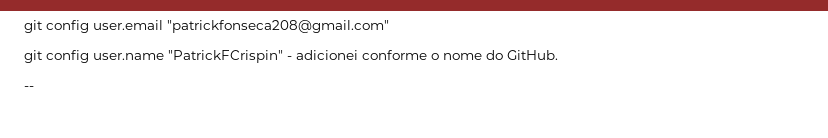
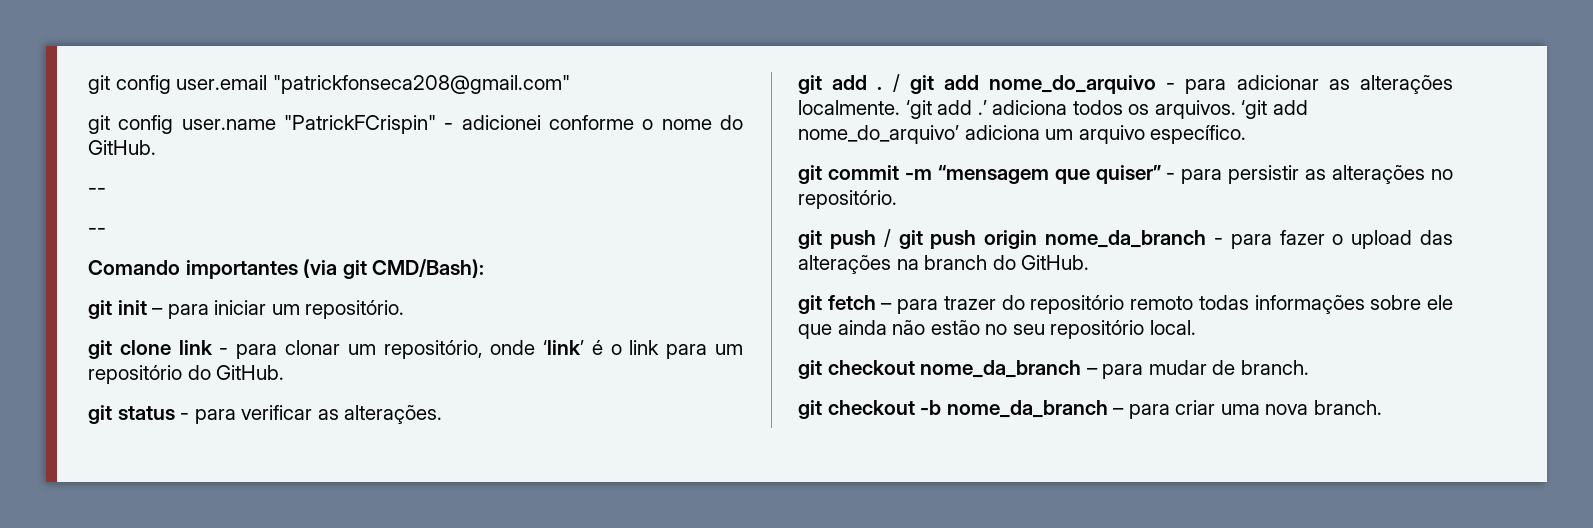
  git config user.name "PatrickFCrispin" - adicionei conforme o nome do GitHub.
  --
+ --
+ Comando importantes (via git CMD/Bash):
+ git init – para iniciar um repositório.
+ git clone link - para clonar um repositório, onde ‘link’ é o link para um repositório do GitHub.
+ git status - para verificar as alterações.
+ git add . / git add nome_do_arquivo - para adicionar as alterações localmente. ‘git add .’ adiciona todos os arquivos. ‘git add nome_do_arquivo’ adiciona um arquivo específico.
+ git commit -m “mensagem que quiser” - para persistir as alterações no repositório.
+ git push / git push origin nome_da_branch - para fazer o upload das alterações na branch do GitHub.
+ git fetch – para trazer do repositório remoto todas informações sobre ele que ainda não estão no seu repositório local.
+ git checkout nome_da_branch – para mudar de branch.
+ git checkout -b nome_da_branch – para criar uma nova branch.

